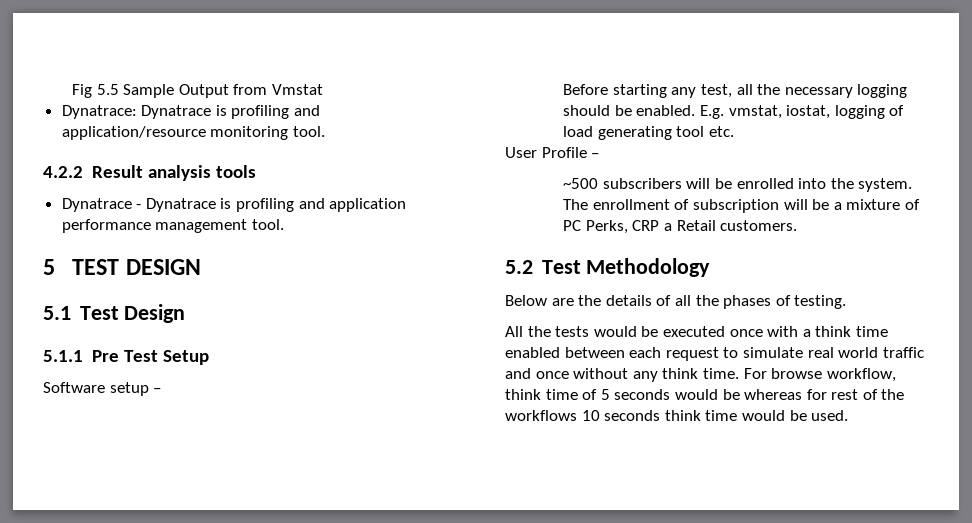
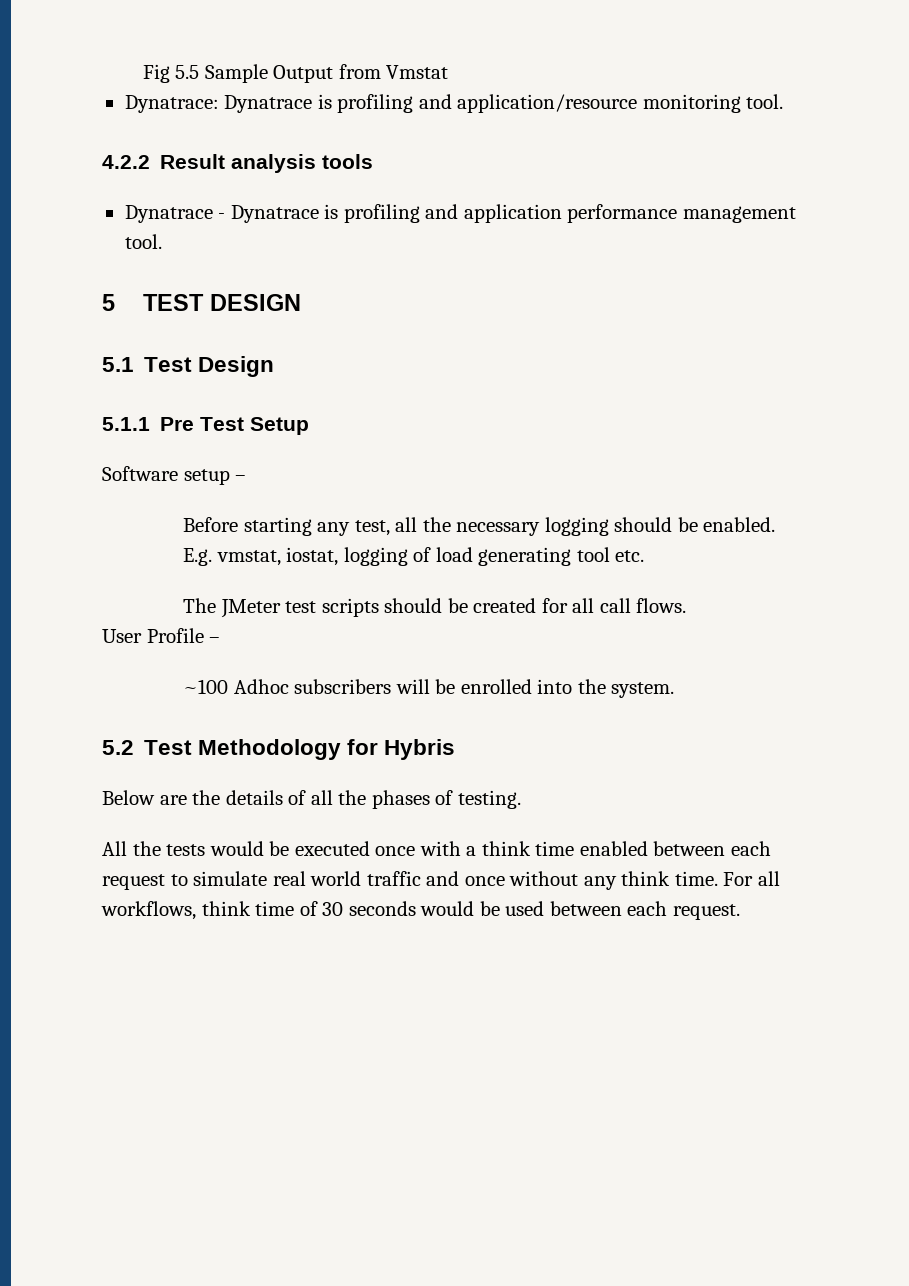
+ The JMeter test scripts should be created for all call flows.
- ~500 subscribers will be enrolled into the system. The enrollment of subscription will be a mixture of PC Perks, CRP a Retail customers.
+ ~100 Adhoc subscribers will be enrolled into the system.
- 5.2 Test Methodology
+ 5.2 Test Methodology for Hybris
- For browse workflow, think time of 5 seconds would be whereas for rest of the workflows 10 seconds think time would be used.
+ For all workflows, think time of 30 seconds would be used between each request.

